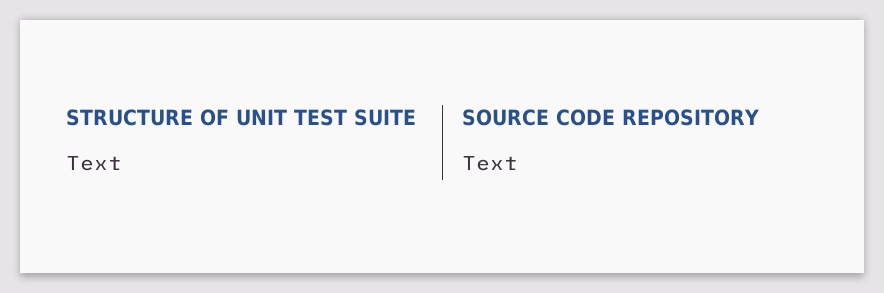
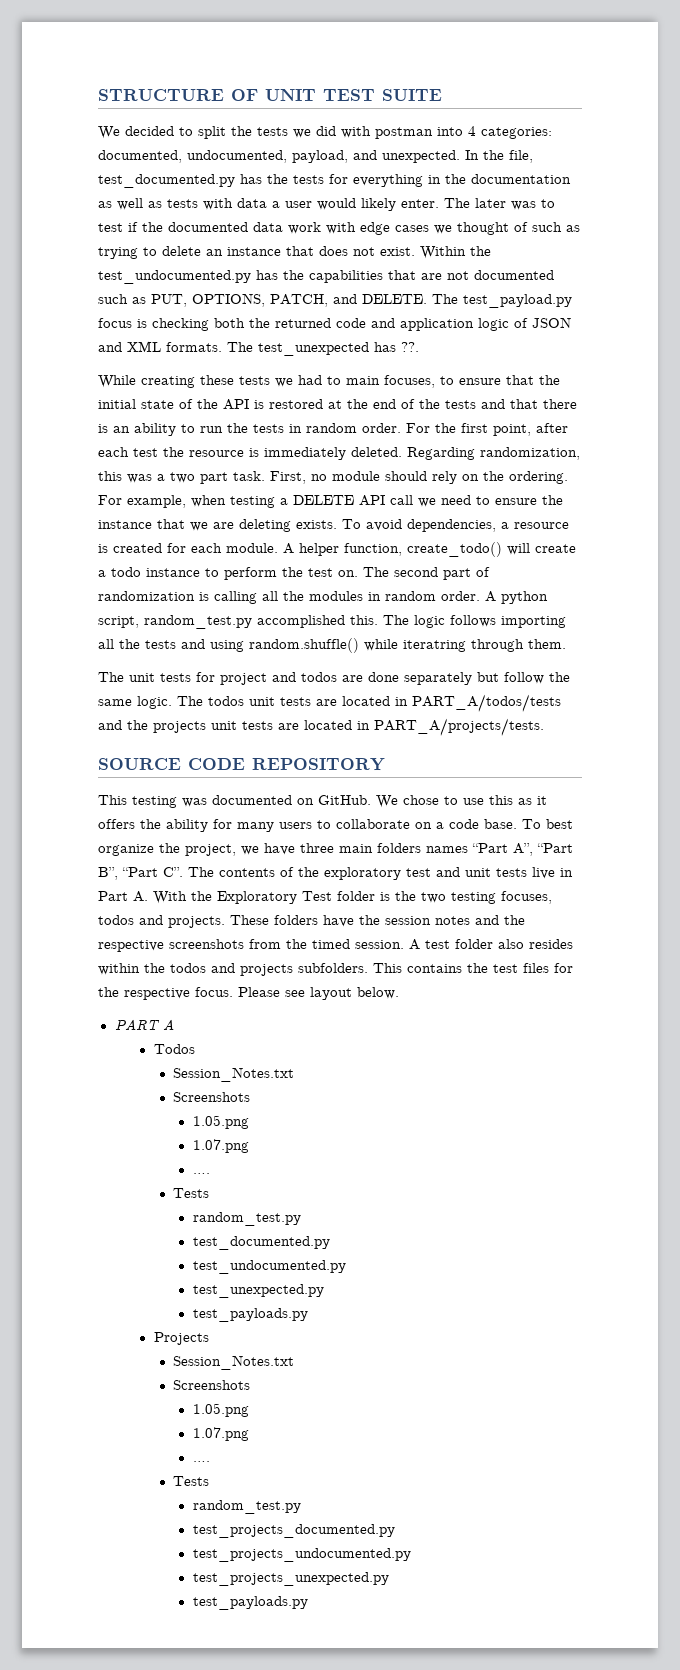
  STRUCTURE OF UNIT TEST SUITE
- Text
+ We decided to split the tests we did with postman into 4 categories: documented, undocumented, payload, and unexpected. In the file, test_documented.py has the tests for everything in the documentation as well as tests with data a user would likely enter. The later was to test if the documented data work with edge cases we thought of such as trying to delete an instance that does not exist. Within the test_undocumented.py has the capabilities that are not documented such as PUT, OPTIONS, PATCH, and DELETE. The test_payload.py focus is checking both the returned code and application logic of JSON and XML formats. The test_unexpected has ??.
+ While creating these tests we had to main focuses, to ensure that the initial state of the API is restored at the end of the tests and that there is an ability to run the tests in random order. For the first point, after each test the resource is immediately deleted. Regarding randomization, this was a two part task. First, no module should rely on the ordering. For example, when testing a DELETE API call we need to ensure the instance that we are deleting exists. To avoid dependencies, a resource is created for each module. A helper function, create_todo() will create a todo instance to perform the test on. The second part of randomization is calling all the modules in random order. A python script, random_test.py accomplished this. The logic follows importing all the tests and using random.shuffle() while iteratring through them.
+ The unit tests for project and todos are done separately but follow the same logic. The todos unit tests are located in PART_A/todos/tests and the projects unit tests are located in PART_A/projects/tests.
  SOURCE CODE REPOSITORY
- Text
+ This testing was documented on GitHub. We chose to use this as it offers the ability for many users to collaborate on a code base. To best organize the project, we have three main folders names “Part A”, “Part B”, “Part C”. The contents of the exploratory test and unit tests live in Part A. With the Exploratory Test folder is the two testing focuses, todos and projects. These folders have the session notes and the respective screenshots from the timed session. A test folder also resides within the todos and projects subfolders. This contains the test files for the respective focus. Please see layout below.
+ PART A
+ Todos
+ Session_Notes.txt
+ Screenshots
+ 1.05.png
+ 1.07.png
+ ….
+ Tests
+ random_test.py
+ test_documented.py
+ test_undocumented.py
+ test_unexpected.py
+ test_payloads.py
+ Projects
+ Session_Notes.txt
+ Screenshots
+ 1.05.png
+ 1.07.png
+ ….
+ Tests
+ random_test.py
+ test_projects_documented.py
+ test_projects_undocumented.py
+ test_projects_unexpected.py
+ test_payloads.py

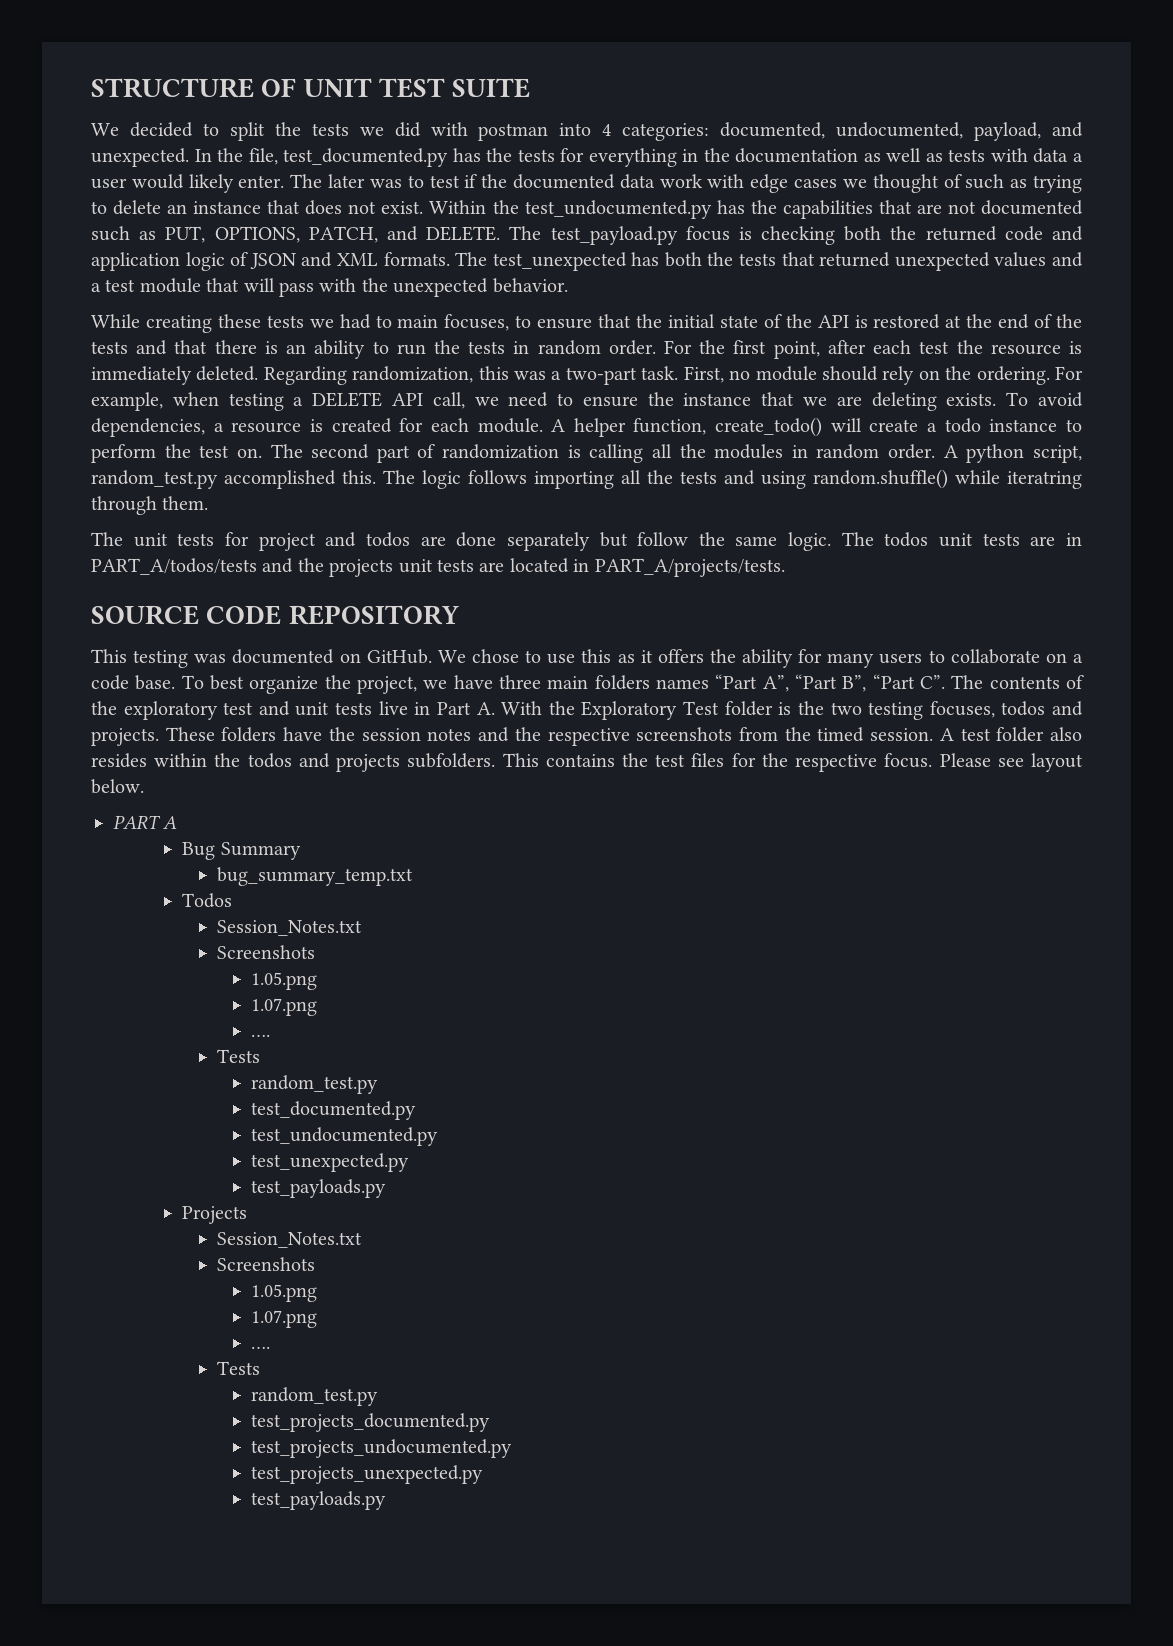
- The test_unexpected has ??.
+ The test_unexpected has both the tests that returned unexpected values and a test module that will pass with the unexpected behavior.
- Regarding randomization, this was a two part task.
+ Regarding randomization, this was a two-part task.
- For example, when testing a DELETE API call we need to ensure the instance that we are deleting exists.
+ For example, when testing a DELETE API call, we need to ensure the instance that we are deleting exists.
- The todos unit tests are located in PART_A/todos/tests and the projects unit tests are located in PART_A/projects/tests.
+ The todos unit tests are in PART_A/todos/tests and the projects unit tests are located in PART_A/projects/tests.
+ Bug Summary
+ bug_summary_temp.txt

